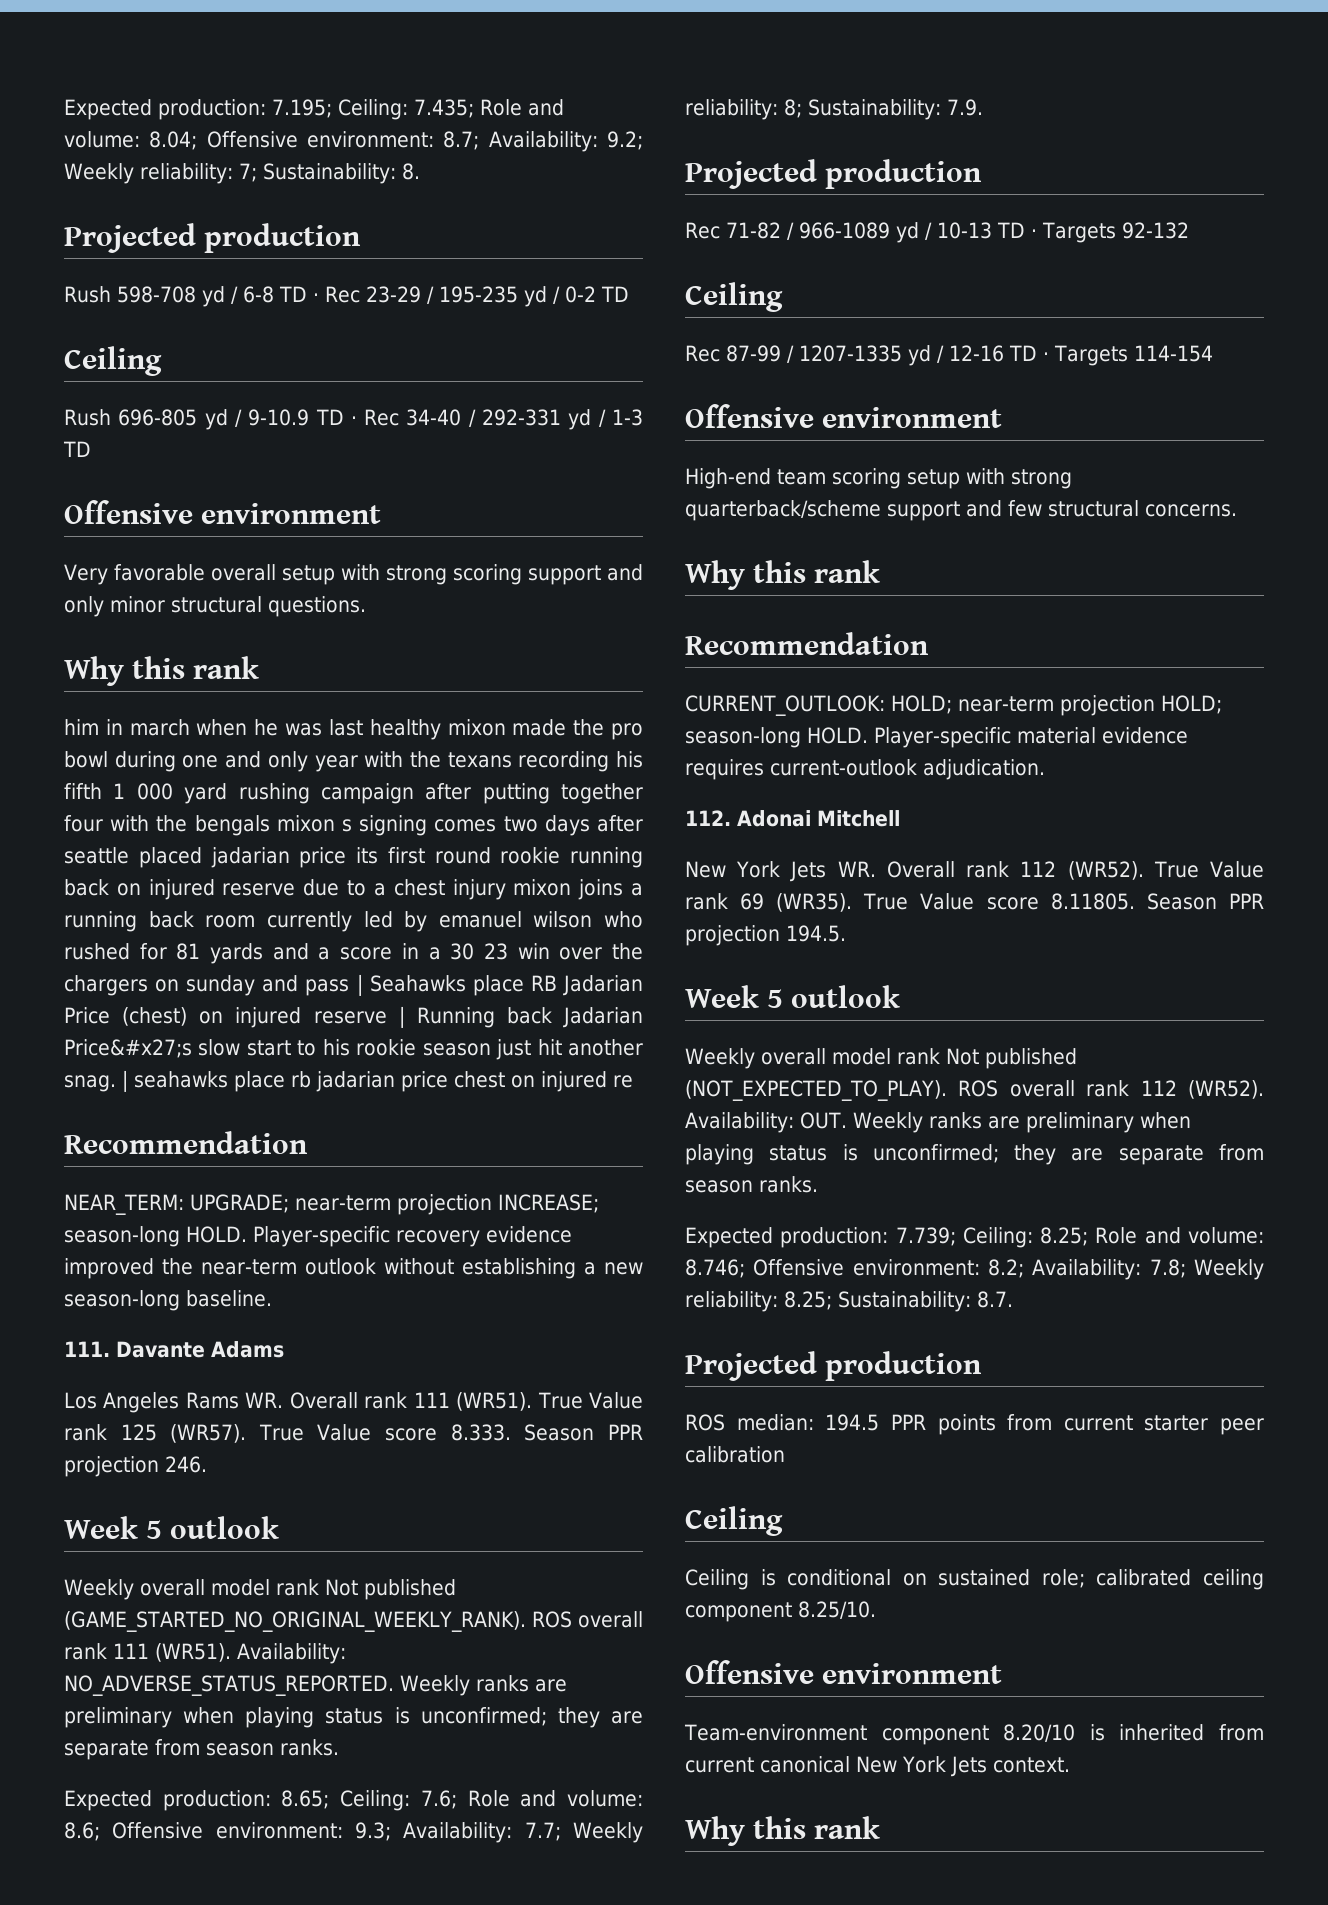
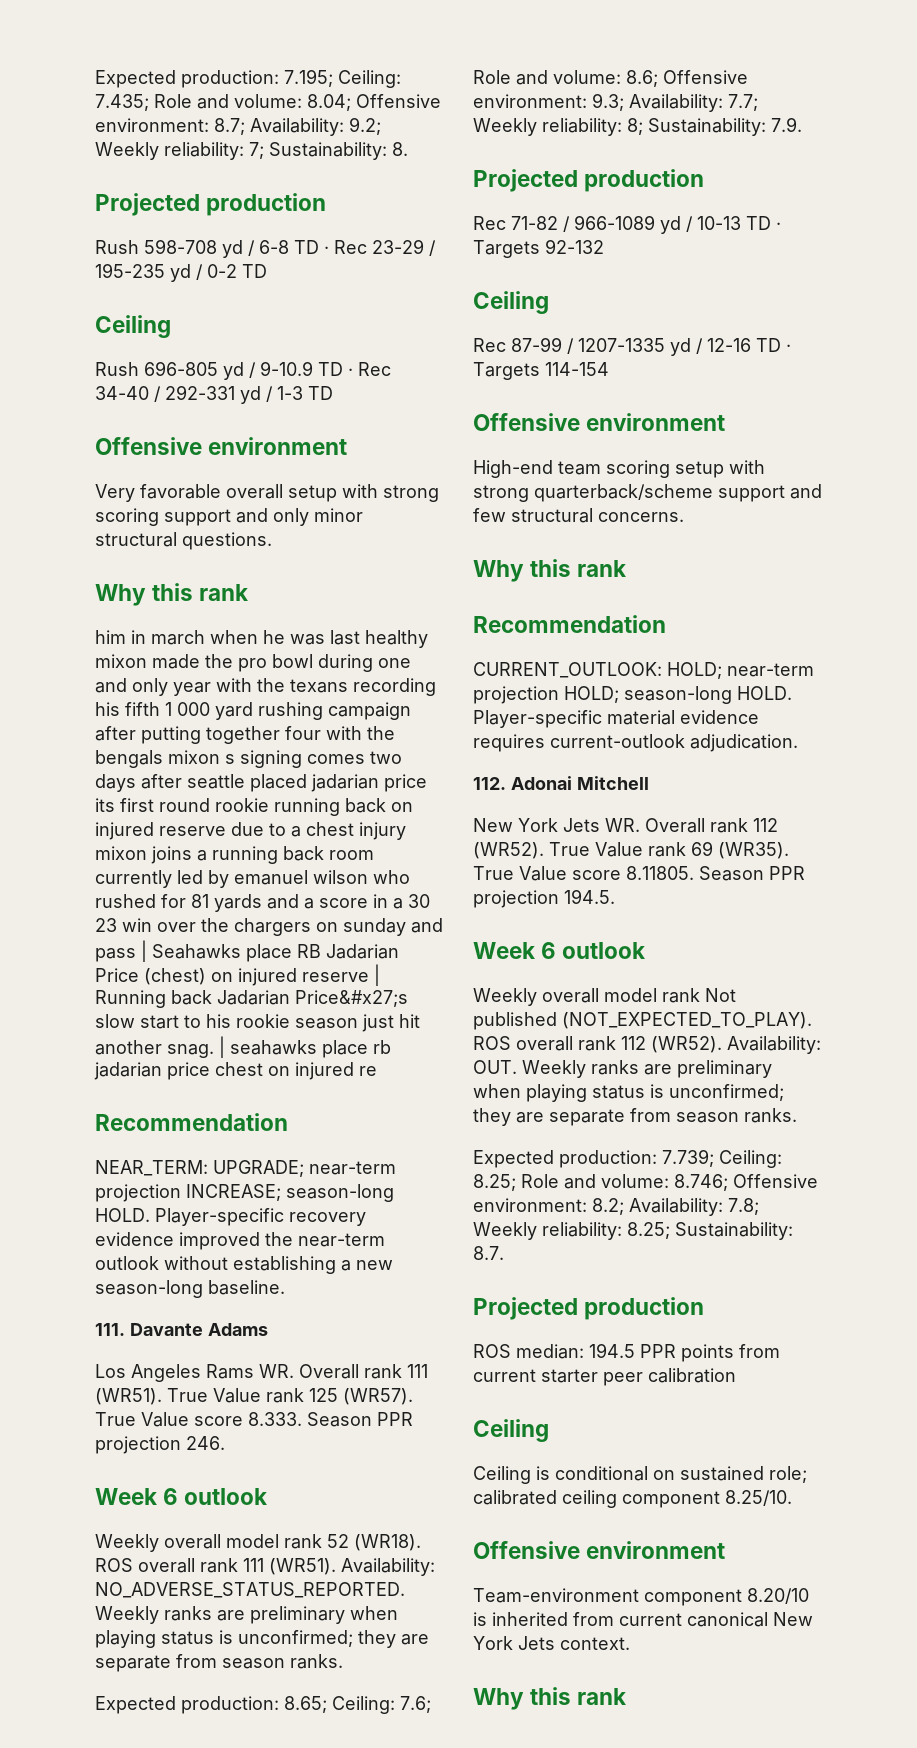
  True Value score 8.333. Season PPR projection 246.
- Week 5 outlook
- Weekly overall model rank Not published (GAME_STARTED_NO_ORIGINAL_WEEKLY_RANK).
+ Week 6 outlook
+ Weekly overall model rank 52 (WR18).
  True Value score 8.11805. Season PPR projection 194.5.
- Week 5 outlook
+ Week 6 outlook

